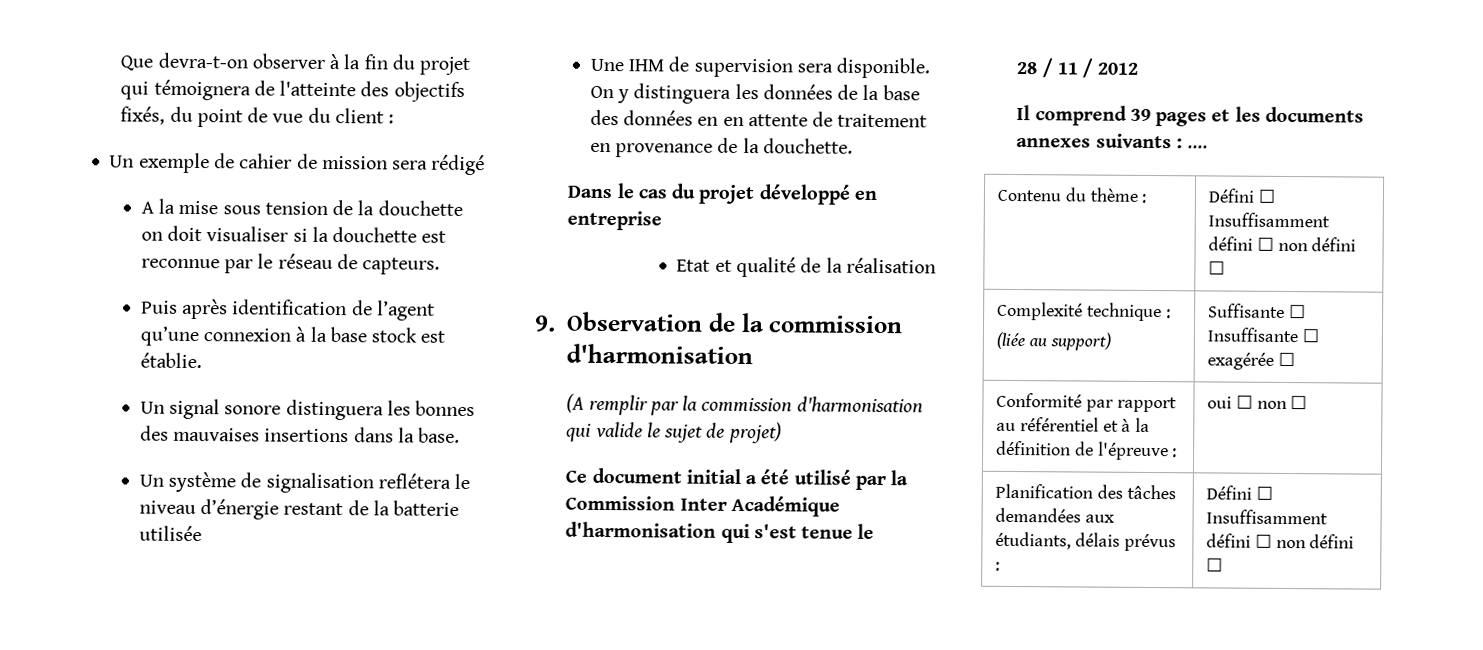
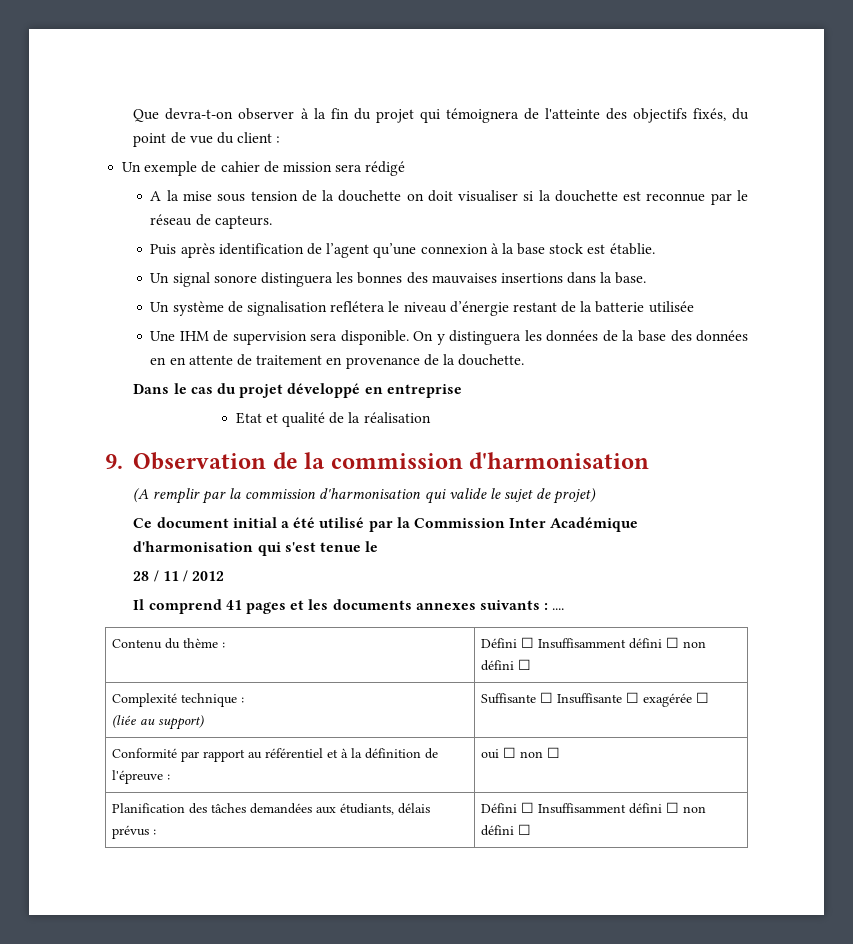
- Il comprend 39 pages et les documents annexes suivants : ....
+ Il comprend 41 pages et les documents annexes suivants : ....

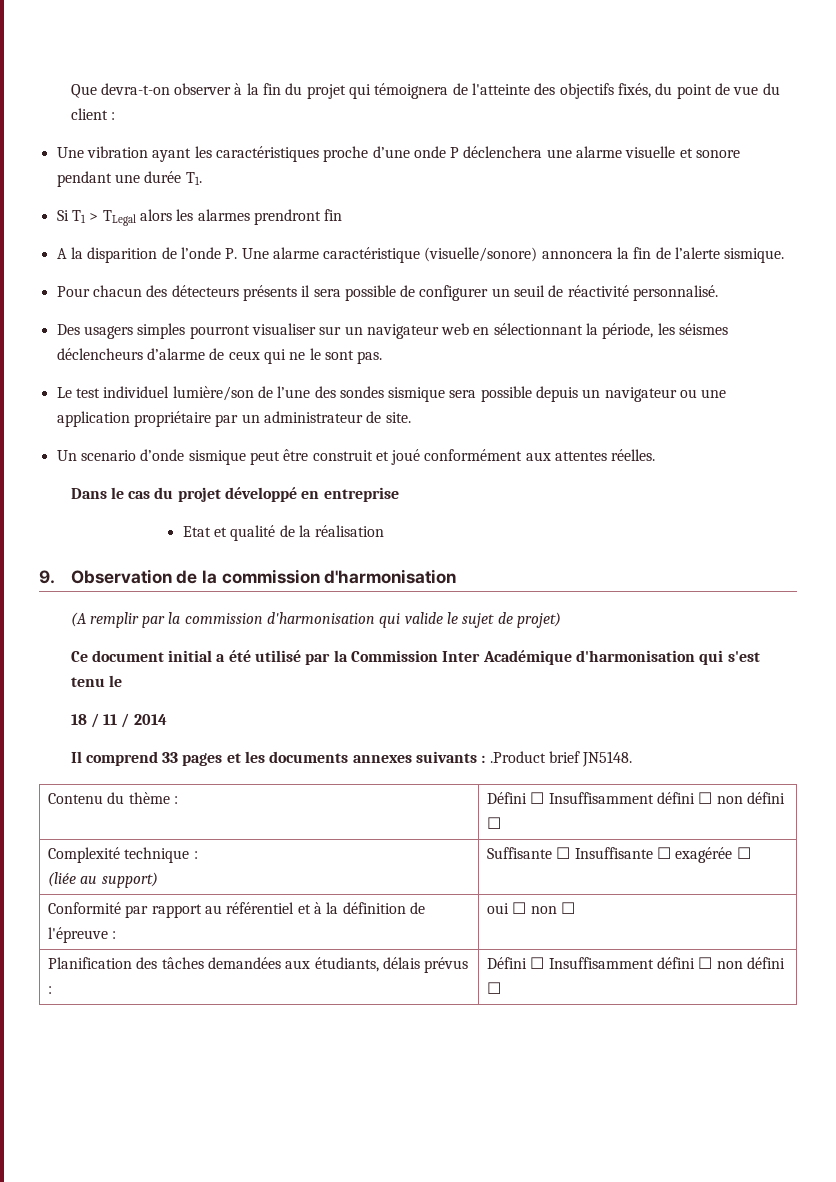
- Un exemple de cahier de mission sera rédigé
- A la mise sous tension de la douchette on doit visualiser si la douchette est reconnue par le réseau de capteurs.
- Puis après identification de l’agent qu’une connexion à la base stock est établie.
- Un signal sonore distinguera les bonnes des mauvaises insertions dans la base.
- Un système de signalisation reflétera le niveau d’énergie restant de la batterie utilisée
- Une IHM de supervision sera disponible. On y distinguera les données de la base des données en en attente de traitement en provenance de la douchette.
+ Une vibration ayant les caractéristiques proche d’une onde P déclenchera une alarme visuelle et sonore pendant une durée T1.
+ Si T1 > TLegal alors les alarmes prendront fin
+ A la disparition de l’onde P. Une alarme caractéristique (visuelle/sonore) annoncera la fin de l’alerte sismique.
+ Pour chacun des détecteurs présents il sera possible de configurer un seuil de réactivité personnalisé.
+ Des usagers simples pourront visualiser sur un navigateur web en sélectionnant la période, les séismes déclencheurs d’alarme de ceux qui ne le sont pas.
+ Le test individuel lumière/son de l’une des sondes sismique sera possible depuis un navigateur ou une application propriétaire par un administrateur de site.
+ Un scenario d’onde sismique peut être construit et joué conformément aux attentes réelles.
- Ce document initial a été utilisé par la Commission Inter Académique d'harmonisation qui s'est tenue le
+ Ce document initial a été utilisé par la Commission Inter Académique d'harmonisation qui s'est tenu le
- 28 / 11 / 2012
+ 18 / 11 / 2014
- Il comprend 41 pages et les documents annexes suivants : ....
+ Il comprend 33 pages et les documents annexes suivants : .Product brief JN5148.

